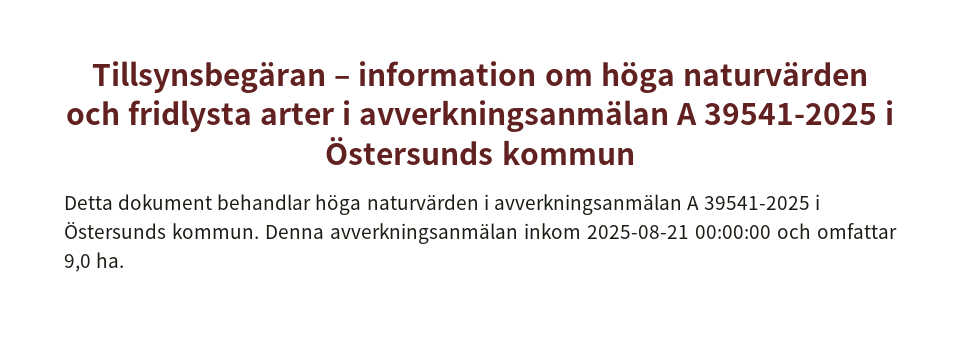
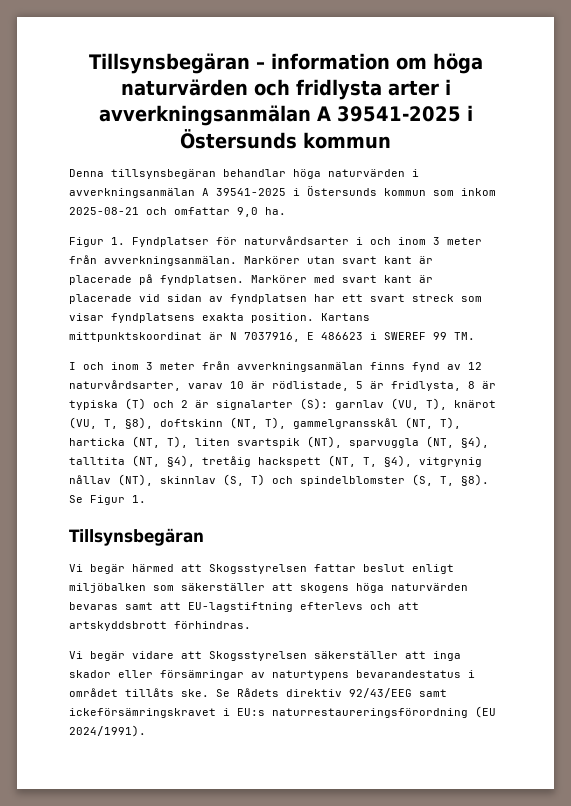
- Detta dokument behandlar höga naturvärden i avverkningsanmälan A 39541-2025 i Östersunds kommun. Denna avverkningsanmälan inkom 2025-08-21 00:00:00 och omfattar 9,0 ha.
+ Denna tillsynsbegäran behandlar höga naturvärden i avverkningsanmälan A 39541-2025 i Östersunds kommun som inkom 2025-08-21 och omfattar 9,0 ha.
+ Figur 1. Fyndplatser för naturvårdsarter i och inom 3 meter från avverkningsanmälan. Markörer utan svart kant är placerade på fyndplatsen. Markörer med svart kant är placerade vid sidan av fyndplatsen har ett svart streck som visar fyndplatsens exakta position. Kartans mittpunktskoordinat är N 7037916, E 486623 i SWEREF 99 TM.
+ I och inom 3 meter från avverkningsanmälan finns fynd av 12 naturvårdsarter, varav 10 är rödlistade, 5 är fridlysta, 8 är typiska (T) och 2 är signalarter (S): garnlav (VU, T), knärot (VU, T, §8), doftskinn (NT, T), gammelgransskål (NT, T), harticka (NT, T), liten svartspik (NT), sparvuggla (NT, §4), talltita (NT, §4), tretåig hackspett (NT, T, §4), vitgrynig nållav (NT), skinnlav (S, T) och spindelblomster (S, T, §8). Se Figur 1.
+ Tillsynsbegäran
+ Vi begär härmed att Skogsstyrelsen fattar beslut enligt miljöbalken som säkerställer att skogens höga naturvärden bevaras samt att EU-lagstiftning efterlevs och att artskyddsbrott förhindras.
+ Vi begär vidare att Skogsstyrelsen säkerställer att inga skador eller försämringar av naturtypens bevarandestatus i området tillåts ske. Se Rådets direktiv 92/43/EEG samt ickeförsämringskravet i EU:s naturrestaureringsförordning (EU 2024/1991).

